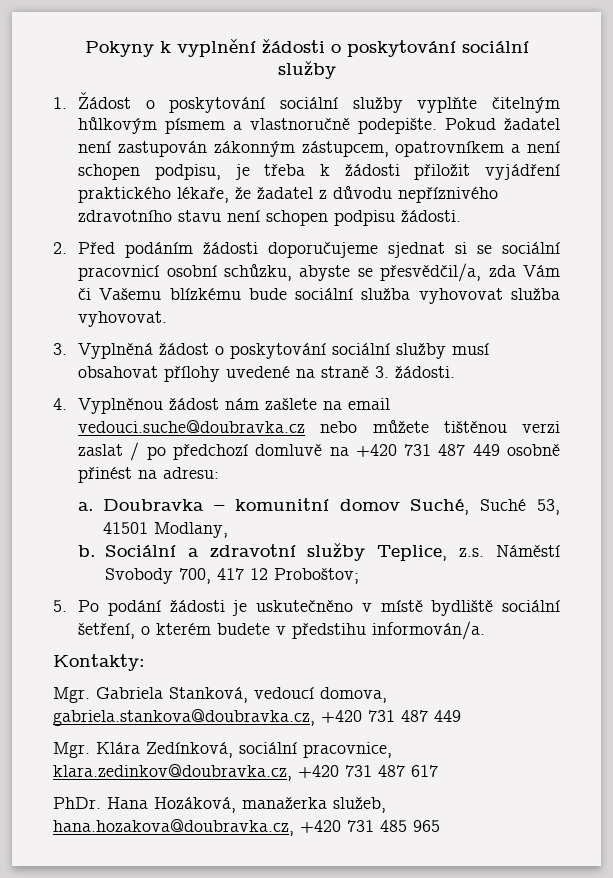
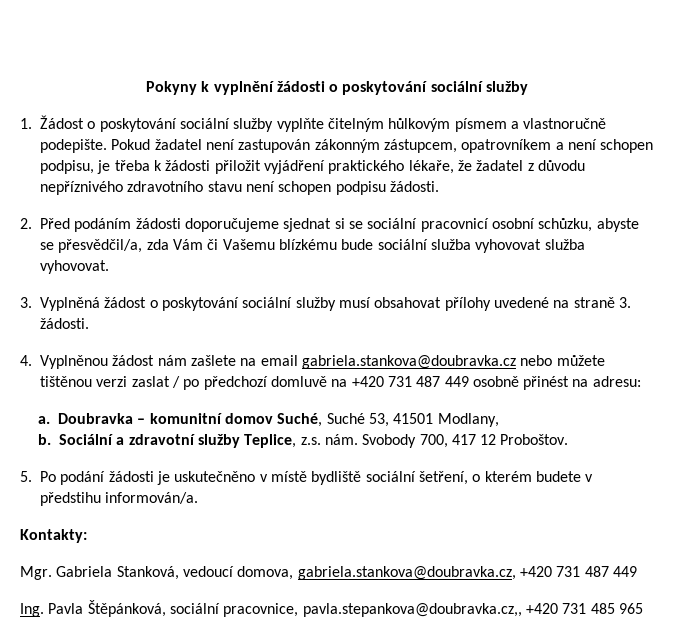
- 4. Vyplněnou žádost nám zašlete na email vedouci.suche@doubravka.cz nebo můžete tištěnou verzi zaslat / po předchozí domluvě na +420 731 487 449 osobně přinést na adresu:
+ 4. Vyplněnou žádost nám zašlete na email gabriela.stankova@doubravka.cz nebo můžete tištěnou verzi zaslat / po předchozí domluvě na +420 731 487 449 osobně přinést na adresu:
- Sociální a zdravotní služby Teplice, z.s. Náměstí Svobody 700, 417 12 Proboštov;
+ Sociální a zdravotní služby Teplice, z.s. nám. Svobody 700, 417 12 Proboštov.
- Mgr. Klára Zedínková, sociální pracovnice, klara.zedinkov@doubravka.cz, +420 731 487 617
- PhDr. Hana Hozáková, manažerka služeb, hana.hozakova@doubravka.cz, +420 731 485 965
+ Ing. Pavla Štěpánková, sociální pracovnice, pavla.stepankova@doubravka.cz,, +420 731 485 965

